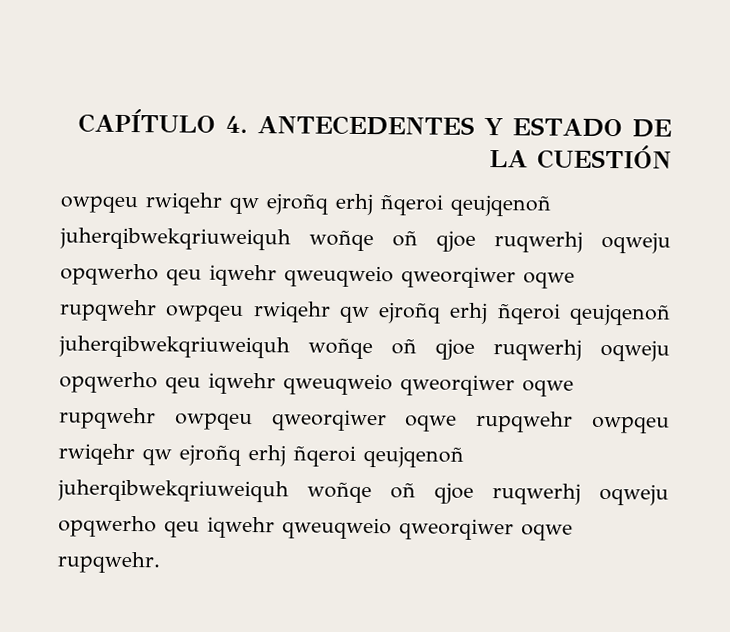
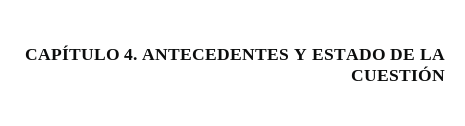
- owpqeu rwiqehr qw ejroñq erhj ñqeroi qeujqenoñ juherqibwekqriuweiquh woñqe oñ qjoe ruqwerhj oqweju opqwerho qeu iqwehr qweuqweio qweorqiwer oqwe rupqwehr owpqeu rwiqehr qw ejroñq erhj ñqeroi qeujqenoñ juherqibwekqriuweiquh woñqe oñ qjoe ruqwerhj oqweju opqwerho qeu iqwehr qweuqweio qweorqiwer oqwe rupqwehr owpqeu qweorqiwer oqwe rupqwehr owpqeu rwiqehr qw ejroñq erhj ñqeroi qeujqenoñ juherqibwekqriuweiquh woñqe oñ qjoe ruqwerhj oqweju opqwerho qeu iqwehr qweuqweio qweorqiwer oqwe rupqwehr.

